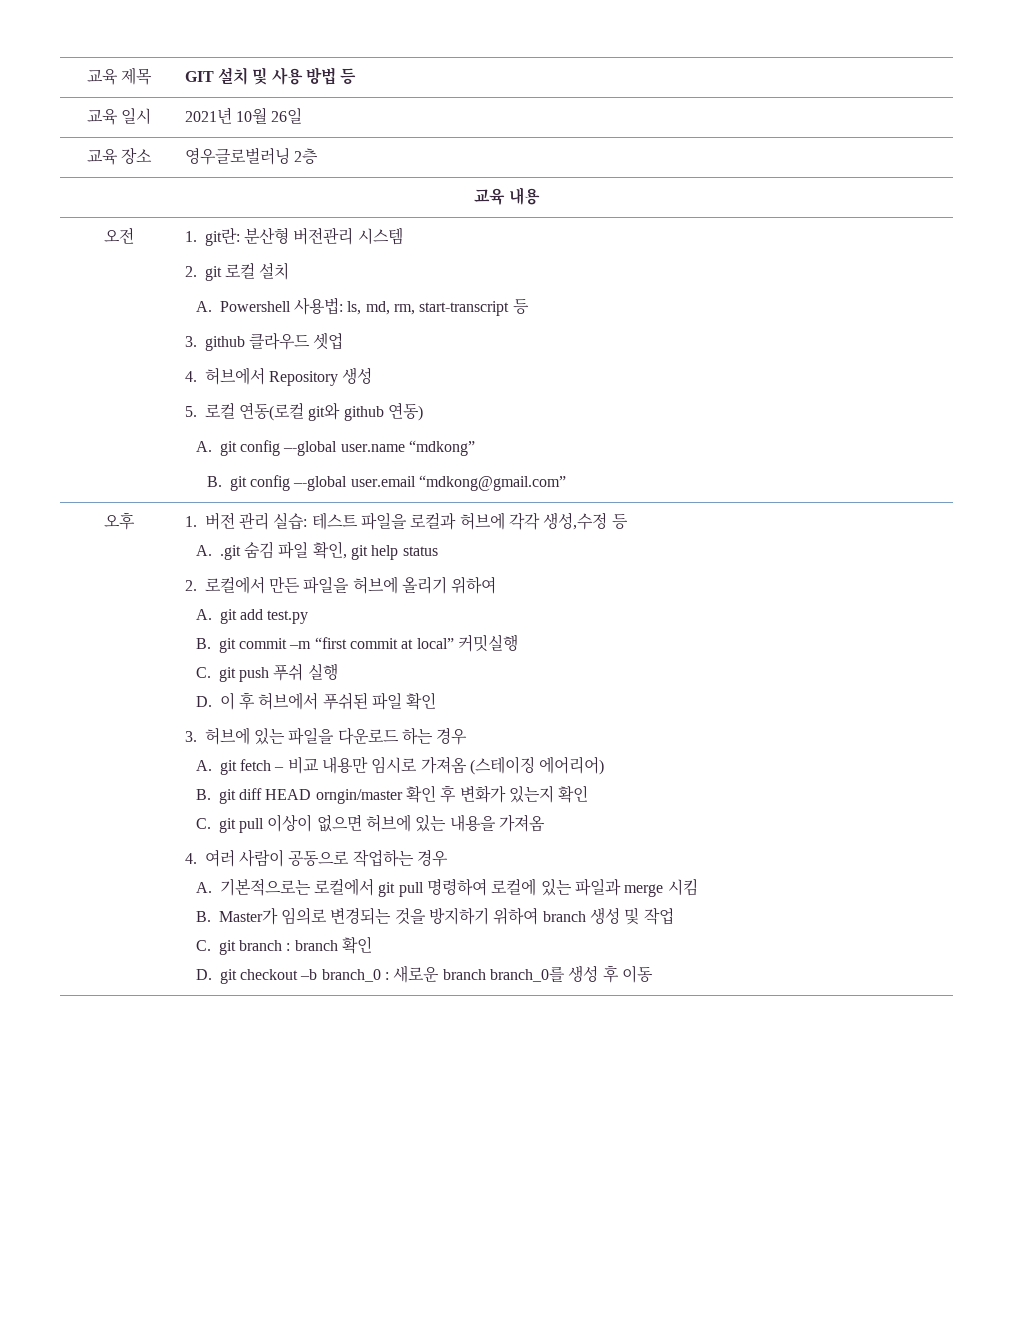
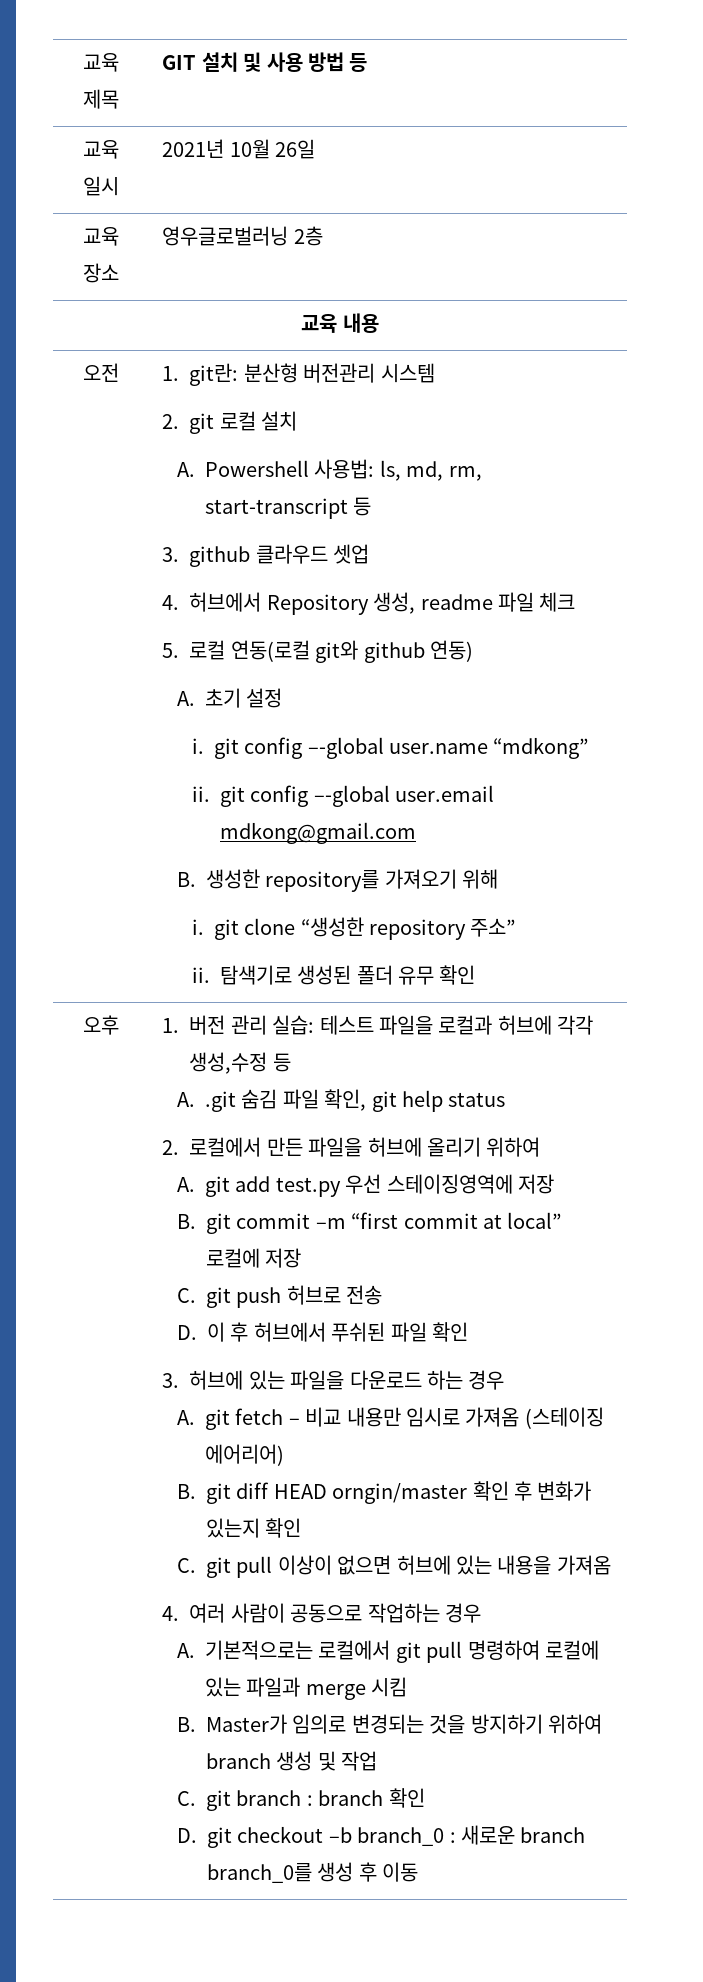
- 4. 허브에서 Repository 생성
+ 4. 허브에서 Repository 생성, readme 파일 체크
- A. git config –-global user.name “mdkong”
+ A. 초기 설정
+ i. git config –-global user.name “mdkong”
- B. git config –-global user.email “mdkong@gmail.com”
+ ii. git config –-global user.email mdkong@gmail.com
+ B. 생성한 repository를 가져오기 위해
+ i. git clone “생성한 repository 주소”
+ ii. 탐색기로 생성된 폴더 유무 확인
- A. git add test.py
+ A. git add test.py 우선 스테이징영역에 저장
- B. git commit –m “first commit at local” 커밋실행
+ B. git commit –m “first commit at local” 로컬에 저장
- C. git push 푸쉬 실행
+ C. git push 허브로 전송

